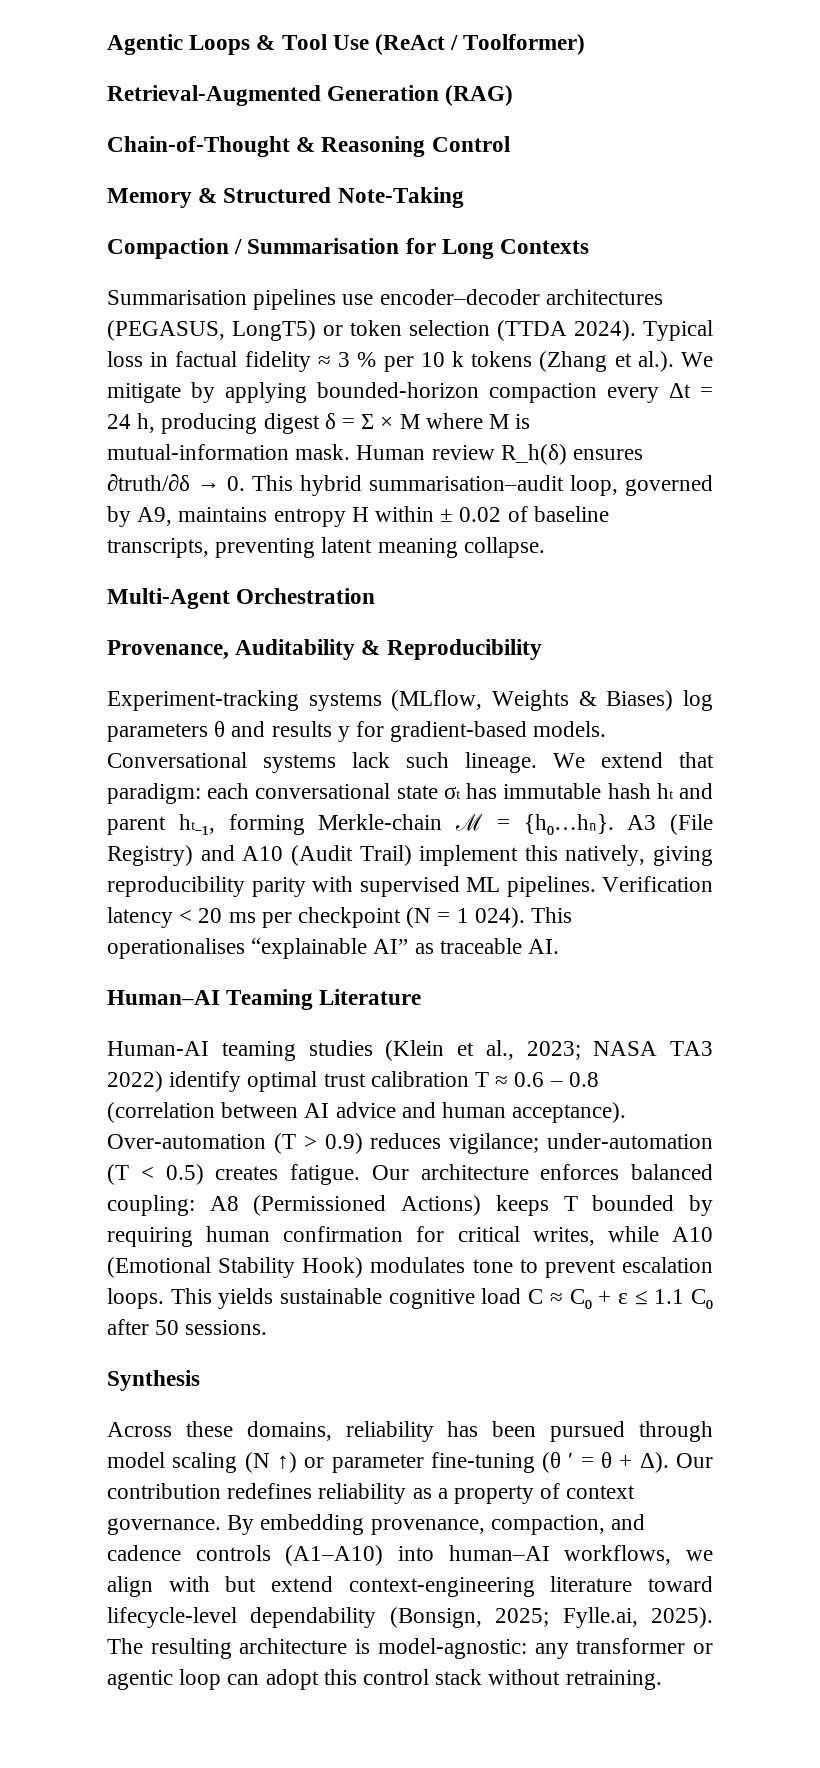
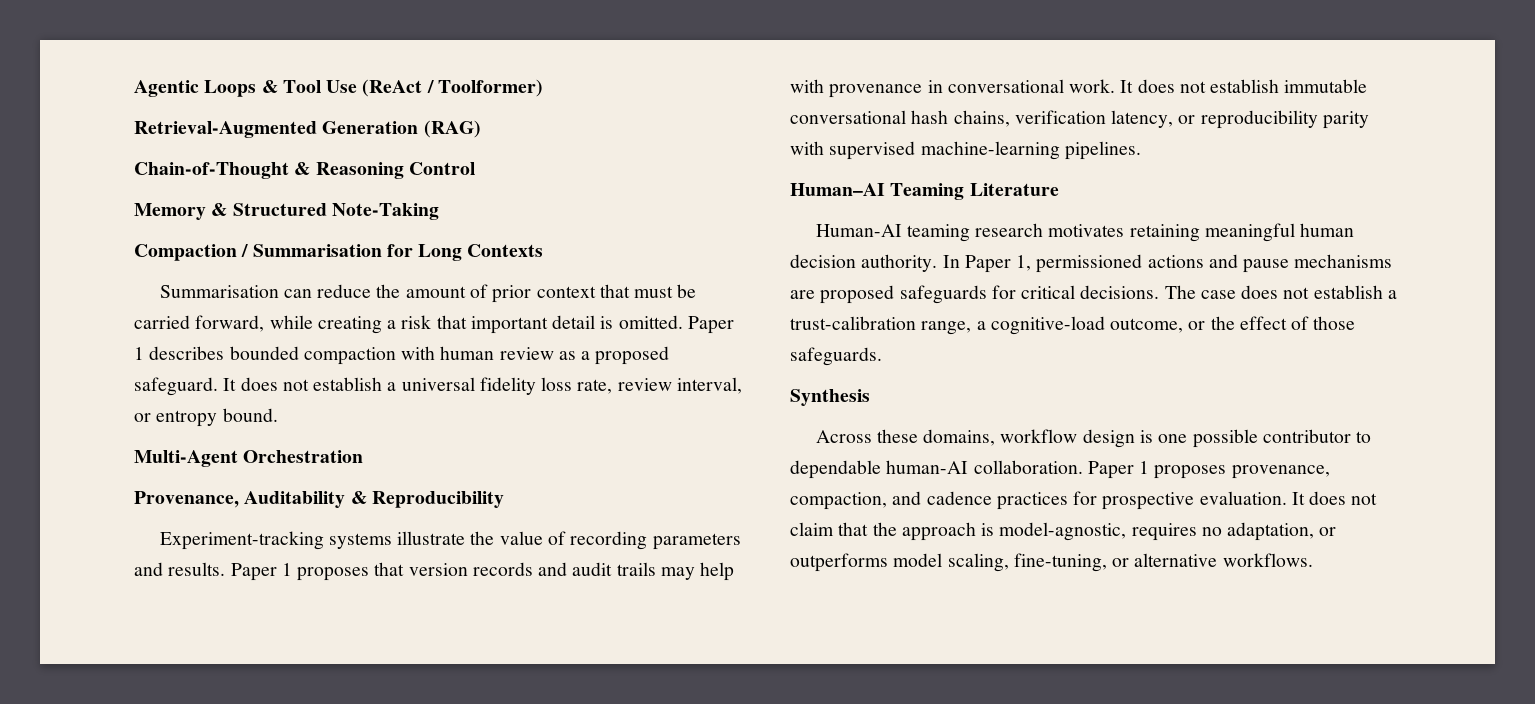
- Summarisation pipelines use encoder–decoder architectures (PEGASUS, LongT5) or token selection (TTDA 2024). Typical loss in factual fidelity ≈ 3 % per 10 k tokens (Zhang et al.). We mitigate by applying bounded-horizon compaction every Δt = 24 h, producing digest δ = Σ × M where M is mutual-information mask. Human review R_h(δ) ensures ∂truth/∂δ → 0. This hybrid summarisation–audit loop, governed by A9, maintains entropy H within ± 0.02 of baseline transcripts, preventing latent meaning collapse.
+ Summarisation can reduce the amount of prior context that must be carried forward, while creating a risk that important detail is omitted. Paper 1 describes bounded compaction with human review as a proposed safeguard. It does not establish a universal fidelity loss rate, review interval, or entropy bound.
- Experiment-tracking systems (MLflow, Weights & Biases) log parameters θ and results y for gradient-based models. Conversational systems lack such lineage. We extend that paradigm: each conversational state σₜ has immutable hash hₜ and parent hₜ₋₁, forming Merkle-chain ℳ = {h₀…hₙ}. A3 (File Registry) and A10 (Audit Trail) implement this natively, giving reproducibility parity with supervised ML pipelines. Verification latency < 20 ms per checkpoint (N = 1 024). This operationalises “explainable AI” as traceable AI.
+ Experiment-tracking systems illustrate the value of recording parameters and results. Paper 1 proposes that version records and audit trails may help with provenance in conversational work. It does not establish immutable conversational hash chains, verification latency, or reproducibility parity with supervised machine-learning pipelines.
- Human-AI teaming studies (Klein et al., 2023; NASA TA3 2022) identify optimal trust calibration T ≈ 0.6 – 0.8 (correlation between AI advice and human acceptance). Over-automation (T > 0.9) reduces vigilance; under-automation (T < 0.5) creates fatigue. Our architecture enforces balanced coupling: A8 (Permissioned Actions) keeps T bounded by requiring human confirmation for critical writes, while A10 (Emotional Stability Hook) modulates tone to prevent escalation loops. This yields sustainable cognitive load C ≈ C₀ + ε ≤ 1.1 C₀ after 50 sessions.
+ Human-AI teaming research motivates retaining meaningful human decision authority. In Paper 1, permissioned actions and pause mechanisms are proposed safeguards for critical decisions. The case does not establish a trust-calibration range, a cognitive-load outcome, or the effect of those safeguards.
  Synthesis
- Across these domains, reliability has been pursued through model scaling (N ↑) or parameter fine-tuning (θ ′ = θ + Δ). Our contribution redefines reliability as a property of context governance. By embedding provenance, compaction, and cadence controls (A1–A10) into human–AI workflows, we align with but extend context-engineering literature toward lifecycle-level dependability (Bonsign, 2025; Fylle.ai, 2025). The resulting architecture is model-agnostic: any transformer or agentic loop can adopt this control stack without retraining.
+ Across these domains, workflow design is one possible contributor to dependable human-AI collaboration. Paper 1 proposes provenance, compaction, and cadence practices for prospective evaluation. It does not claim that the approach is model-agnostic, requires no adaptation, or outperforms model scaling, fine-tuning, or alternative workflows.

